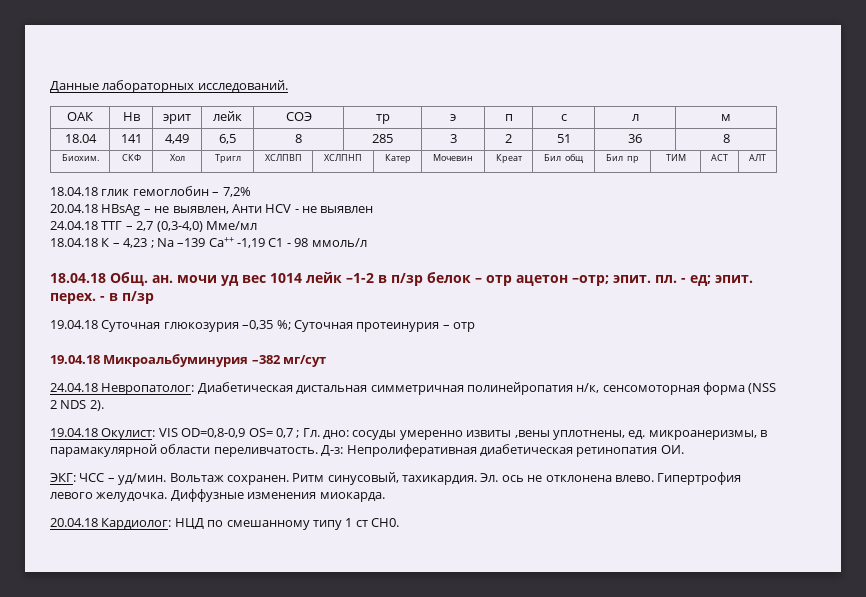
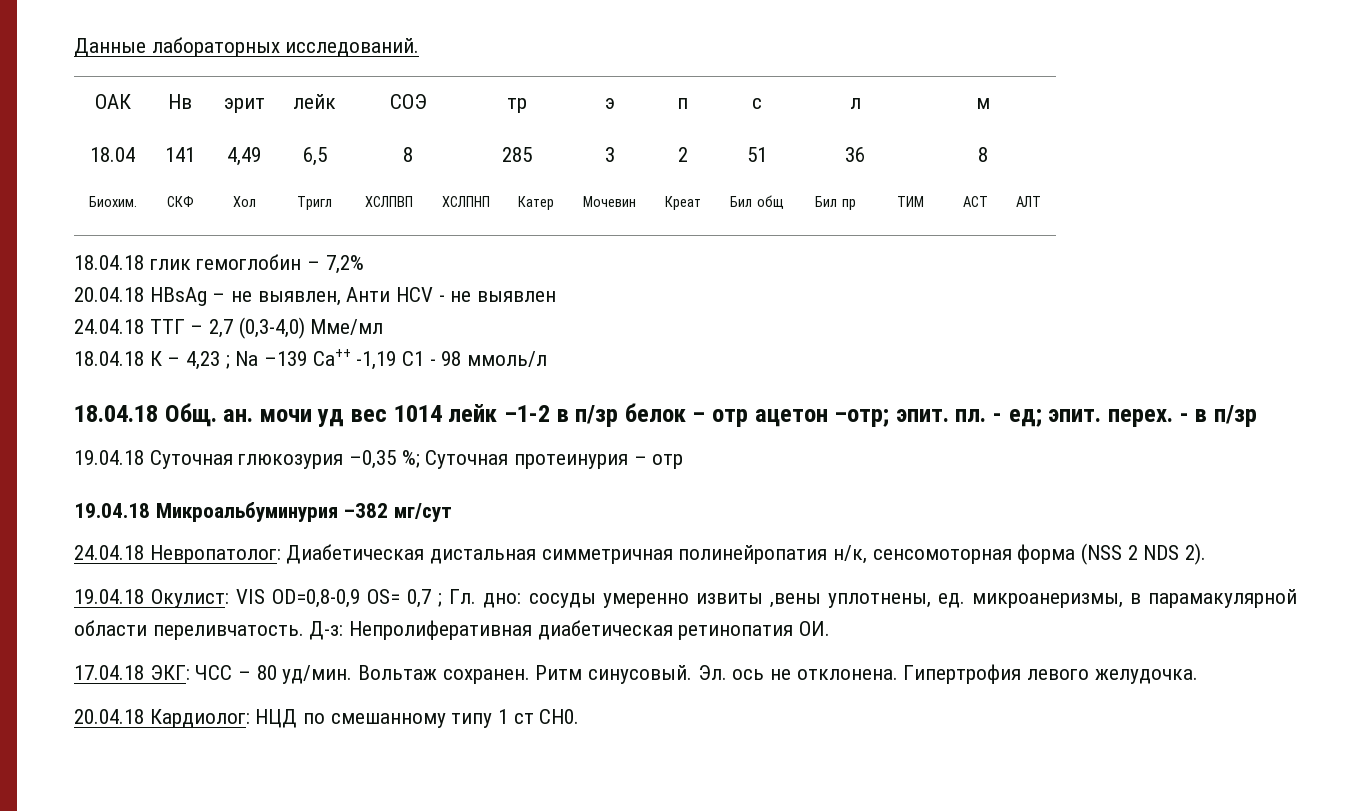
- ЭКГ: ЧСС – уд/мин.
+ 17.04.18 ЭКГ: ЧСС – 80 уд/мин.
- Ритм синусовый, тахикардия.
+ Ритм синусовый.
- Эл. ось не отклонена влево.
+ Эл. ось не отклонена.
- Диффузные изменения миокарда.

